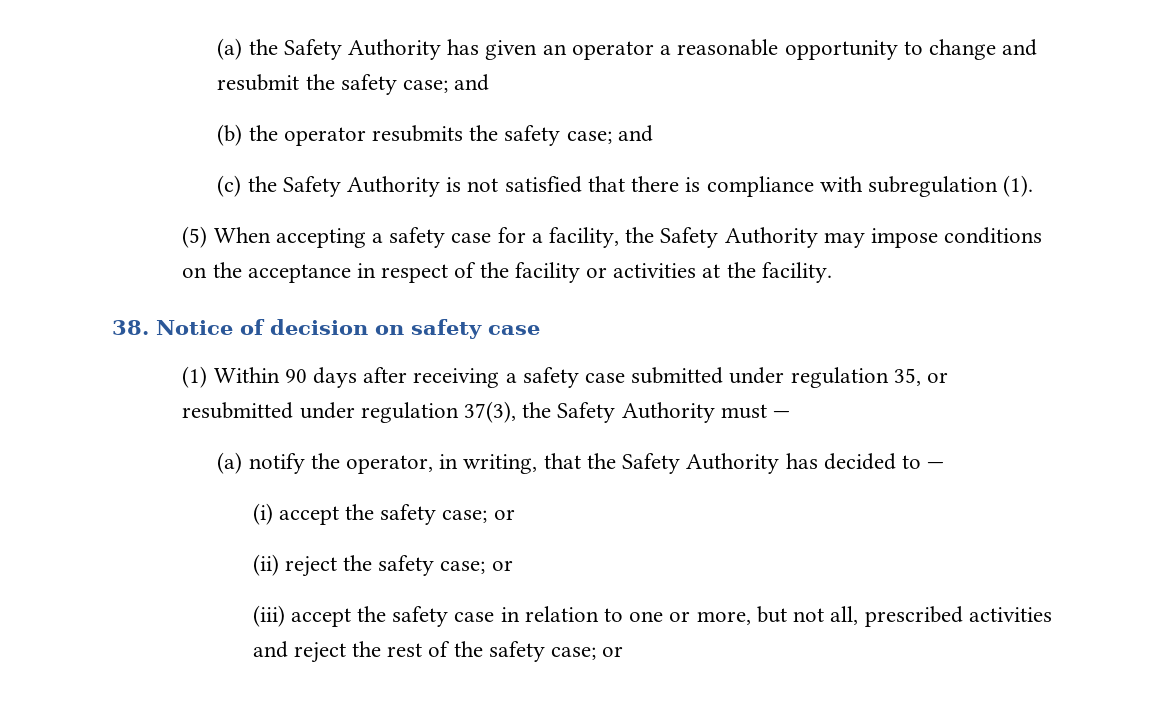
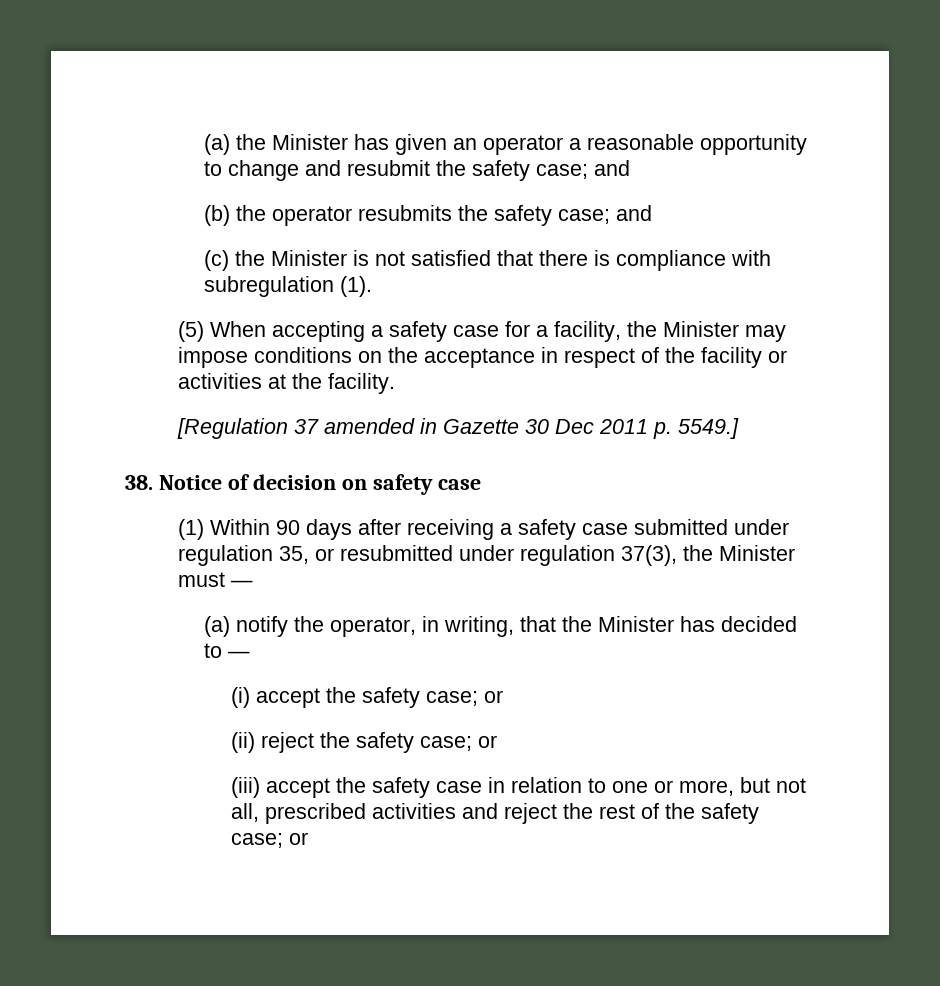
- (a) the Safety Authority has given an operator a reasonable opportunity to change and resubmit the safety case; and
+ (a) the Minister has given an operator a reasonable opportunity to change and resubmit the safety case; and
- (c) the Safety Authority is not satisfied that there is compliance with subregulation (1).
+ (c) the Minister is not satisfied that there is compliance with subregulation (1).
- (5) When accepting a safety case for a facility, the Safety Authority may impose conditions on the acceptance in respect of the facility or activities at the facility.
+ (5) When accepting a safety case for a facility, the Minister may impose conditions on the acceptance in respect of the facility or activities at the facility.
+ [Regulation 37 amended in Gazette 30 Dec 2011 p. 5549.]
- (1) Within 90 days after receiving a safety case submitted under regulation 35, or resubmitted under regulation 37(3), the Safety Authority must —
+ (1) Within 90 days after receiving a safety case submitted under regulation 35, or resubmitted under regulation 37(3), the Minister must —
- (a) notify the operator, in writing, that the Safety Authority has decided to —
+ (a) notify the operator, in writing, that the Minister has decided to —

